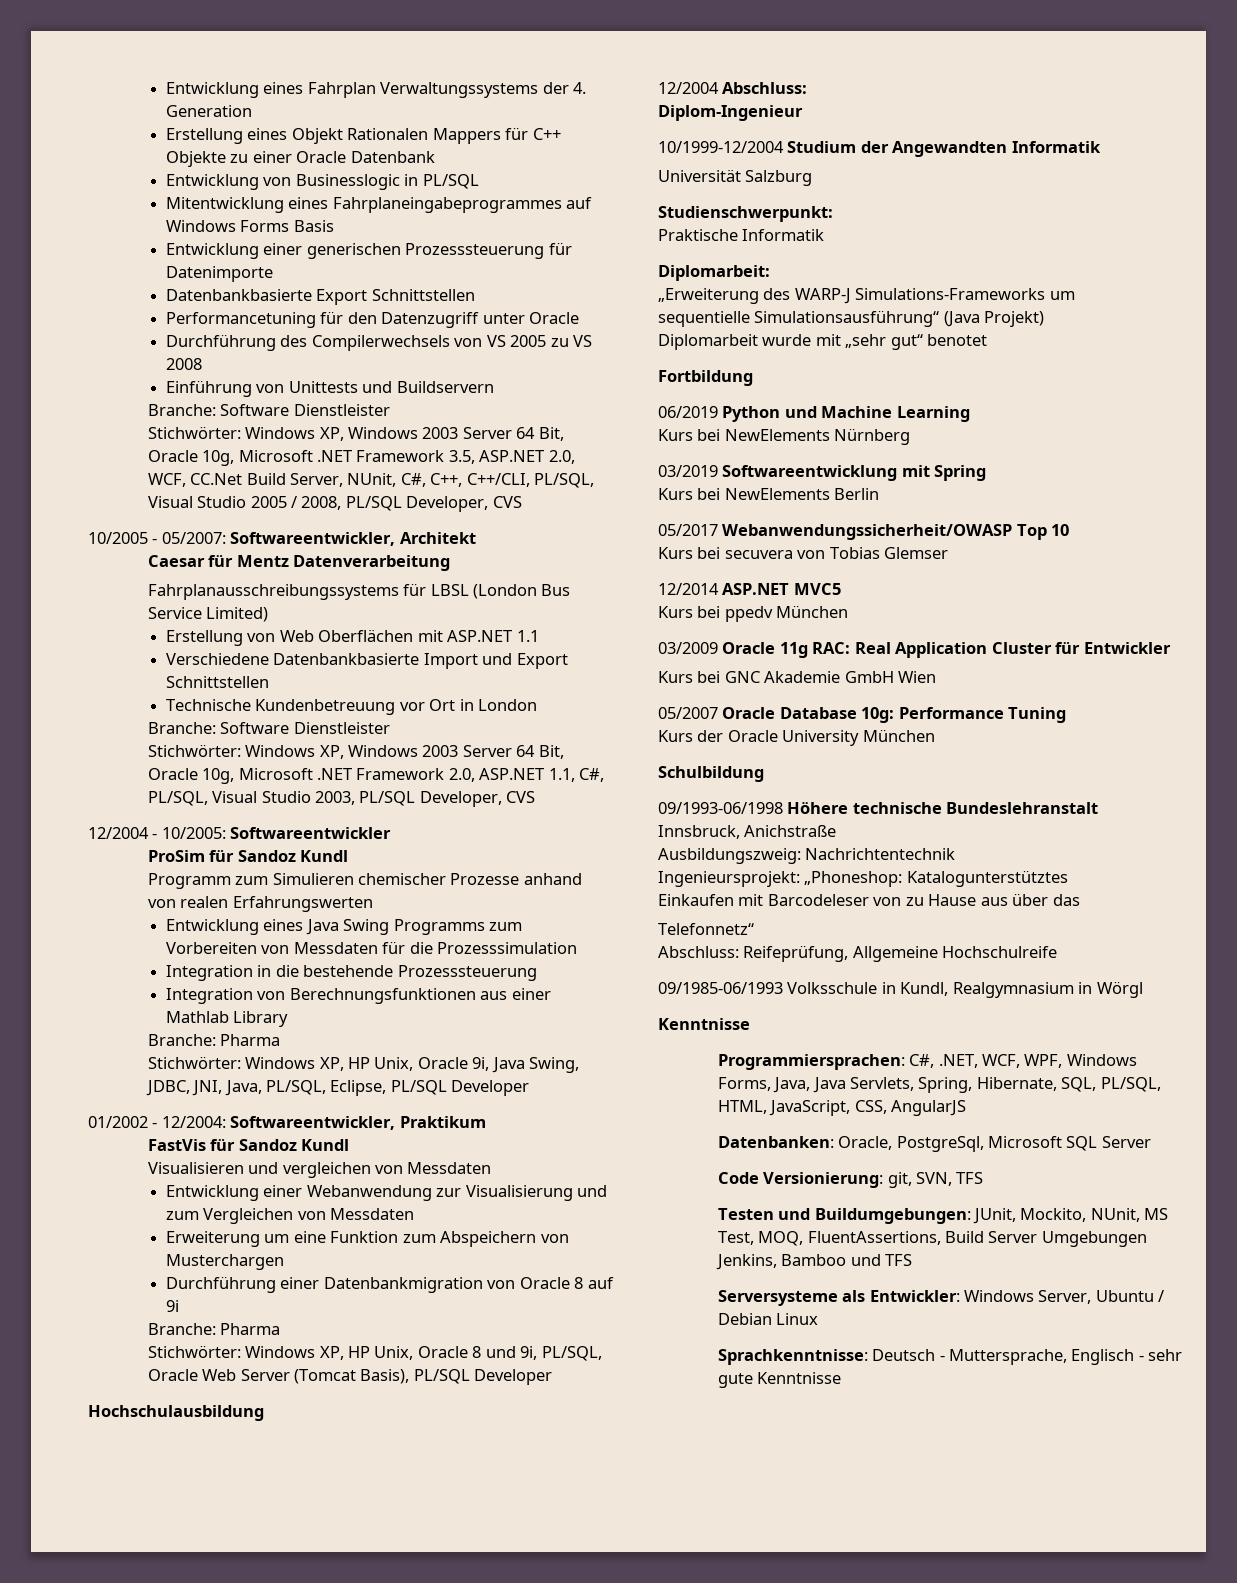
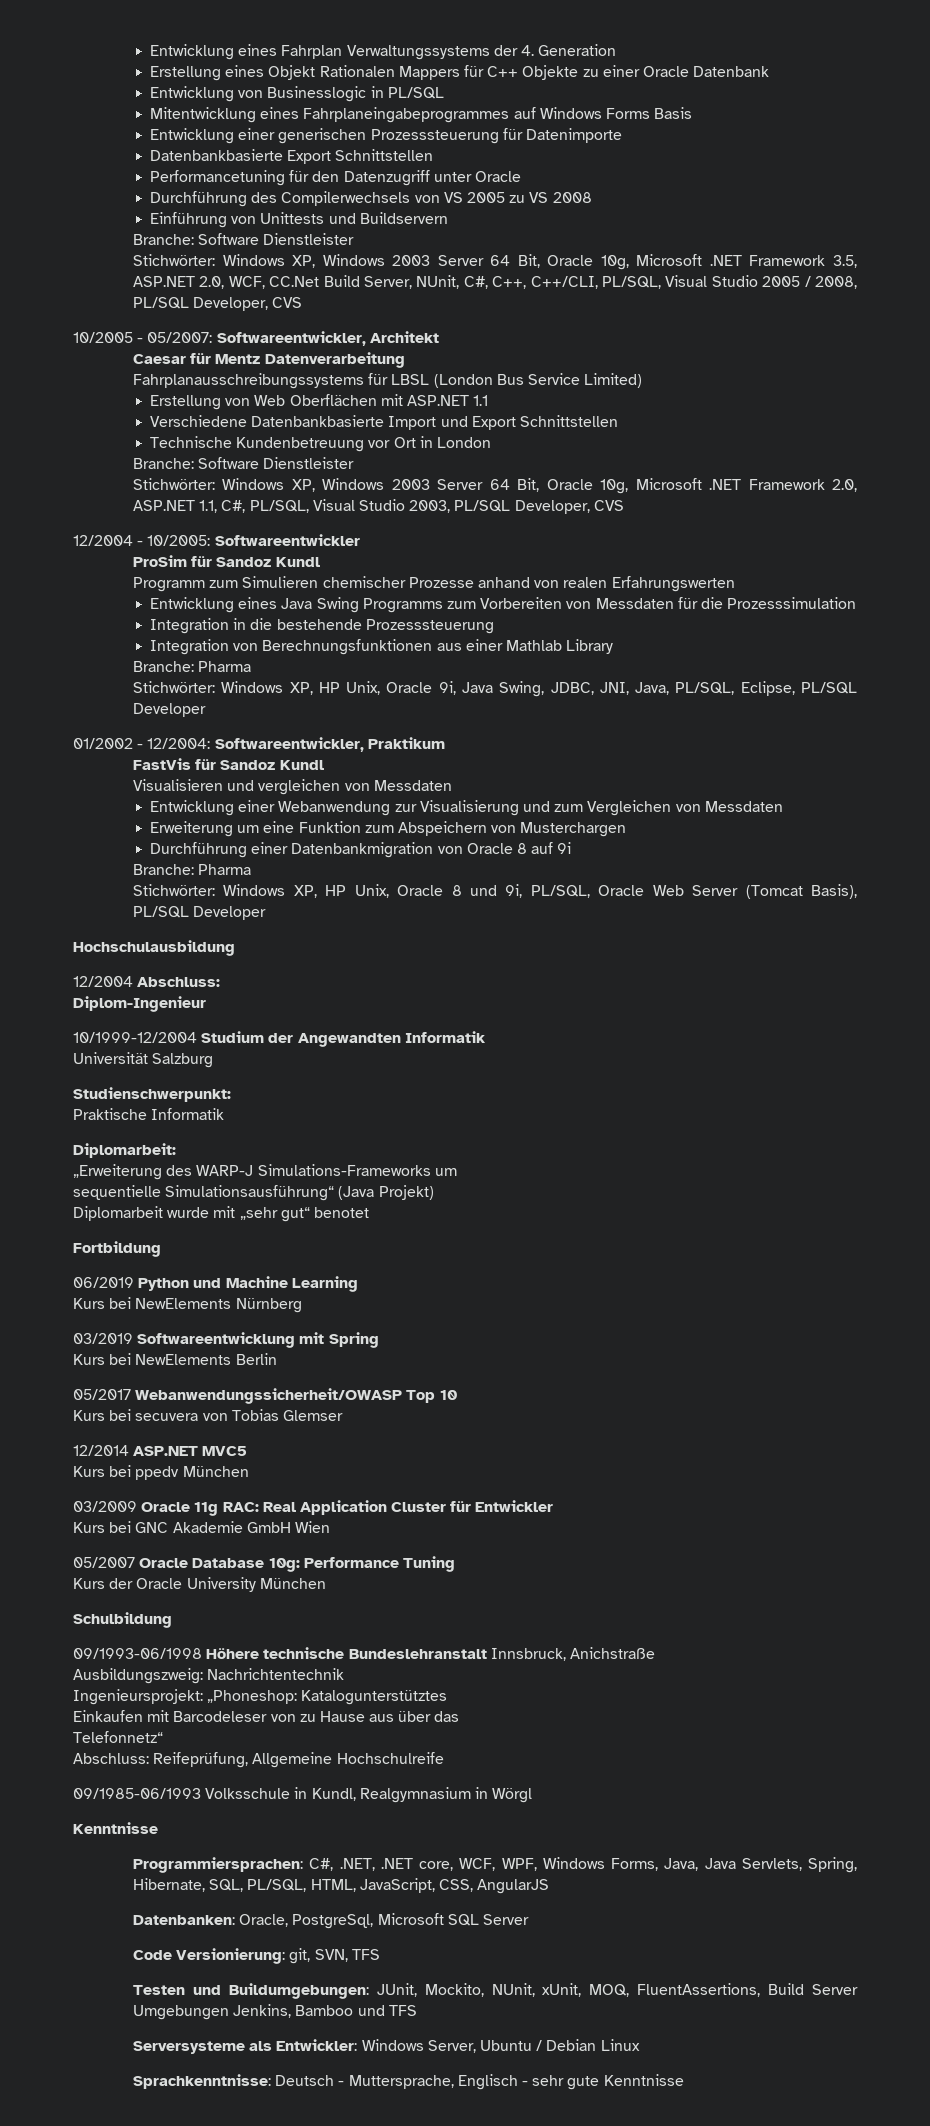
- Programmiersprachen: C#, .NET, WCF, WPF, Windows Forms, Java, Java Servlets, Spring, Hibernate, SQL, PL/SQL, HTML, JavaScript, CSS, AngularJS
+ Programmiersprachen: C#, .NET, .NET core, WCF, WPF, Windows Forms, Java, Java Servlets, Spring, Hibernate, SQL, PL/SQL, HTML, JavaScript, CSS, AngularJS
- Testen und Buildumgebungen: JUnit, Mockito, NUnit, MS Test, MOQ, FluentAssertions, Build Server Umgebungen Jenkins, Bamboo und TFS
+ Testen und Buildumgebungen: JUnit, Mockito, NUnit, xUnit, MOQ, FluentAssertions, Build Server Umgebungen Jenkins, Bamboo und TFS

